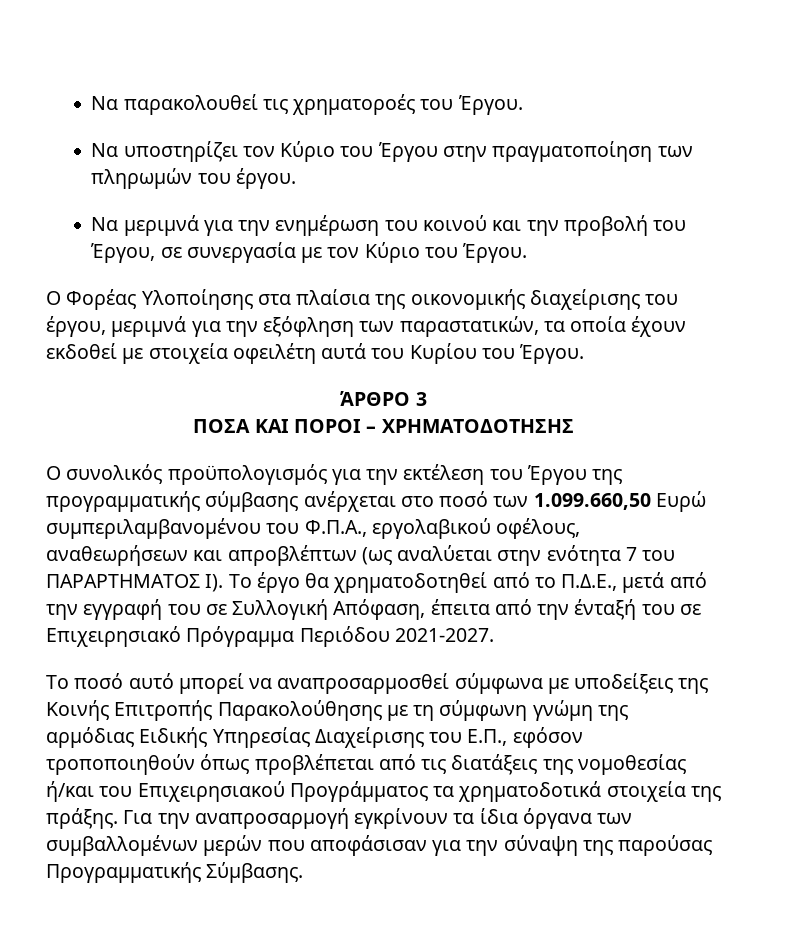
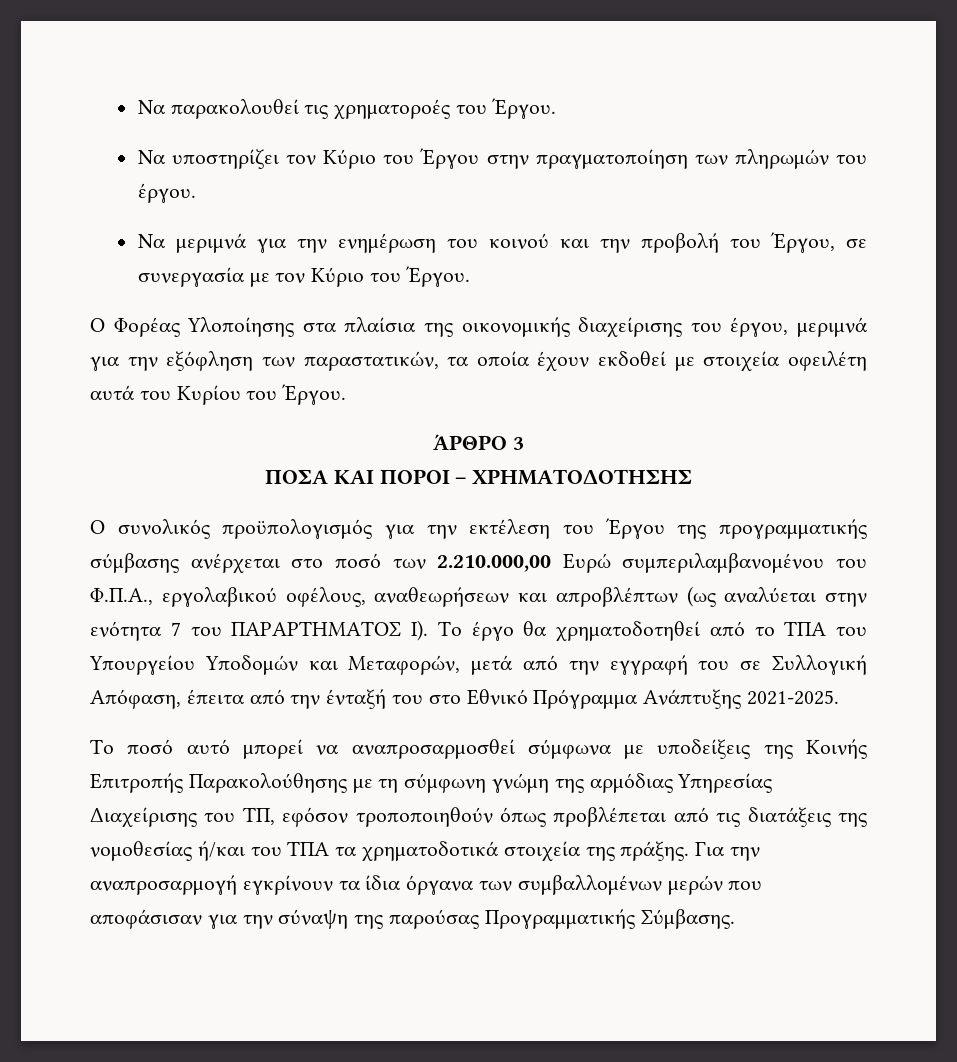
- Ο συνολικός προϋπολογισμός για την εκτέλεση του Έργου της προγραμματικής σύμβασης ανέρχεται στο ποσό των 1.099.660,50 Ευρώ συμπεριλαμβανομένου του Φ.Π.Α., εργολαβικού οφέλους, αναθεωρήσεων και απροβλέπτων (ως αναλύεται στην ενότητα 7 του ΠΑΡΑΡΤΗΜΑΤΟΣ Ι). Το έργο θα χρηματοδοτηθεί από το Π.Δ.Ε., μετά από την εγγραφή του σε Συλλογική Απόφαση, έπειτα από την ένταξή του σε Επιχειρησιακό Πρόγραμμα Περιόδου 2021-2027.
+ Ο συνολικός προϋπολογισμός για την εκτέλεση του Έργου της προγραμματικής σύμβασης ανέρχεται στο ποσό των 2.210.000,00 Ευρώ συμπεριλαμβανομένου του Φ.Π.Α., εργολαβικού οφέλους, αναθεωρήσεων και απροβλέπτων (ως αναλύεται στην ενότητα 7 του ΠΑΡΑΡΤΗΜΑΤΟΣ Ι). Το έργο θα χρηματοδοτηθεί από το ΤΠΑ του Υπουργείου Υποδομών και Μεταφορών, μετά από την εγγραφή του σε Συλλογική Απόφαση, έπειτα από την ένταξή του στο Εθνικό Πρόγραμμα Ανάπτυξης 2021-2025.
- Το ποσό αυτό μπορεί να αναπροσαρμοσθεί σύμφωνα με υποδείξεις της Κοινής Επιτροπής Παρακολούθησης με τη σύμφωνη γνώμη της αρμόδιας Ειδικής Υπηρεσίας Διαχείρισης του Ε.Π., εφόσον τροποποιηθούν όπως προβλέπεται από τις διατάξεις της νομοθεσίας ή/και του Επιχειρησιακού Προγράμματος τα χρηματοδοτικά στοιχεία της πράξης.
+ Το ποσό αυτό μπορεί να αναπροσαρμοσθεί σύμφωνα με υποδείξεις της Κοινής Επιτροπής Παρακολούθησης με τη σύμφωνη γνώμη της αρμόδιας Υπηρεσίας Διαχείρισης του ΤΠ, εφόσον τροποποιηθούν όπως προβλέπεται από τις διατάξεις της νομοθεσίας ή/και του ΤΠΑ τα χρηματοδοτικά στοιχεία της πράξης.

